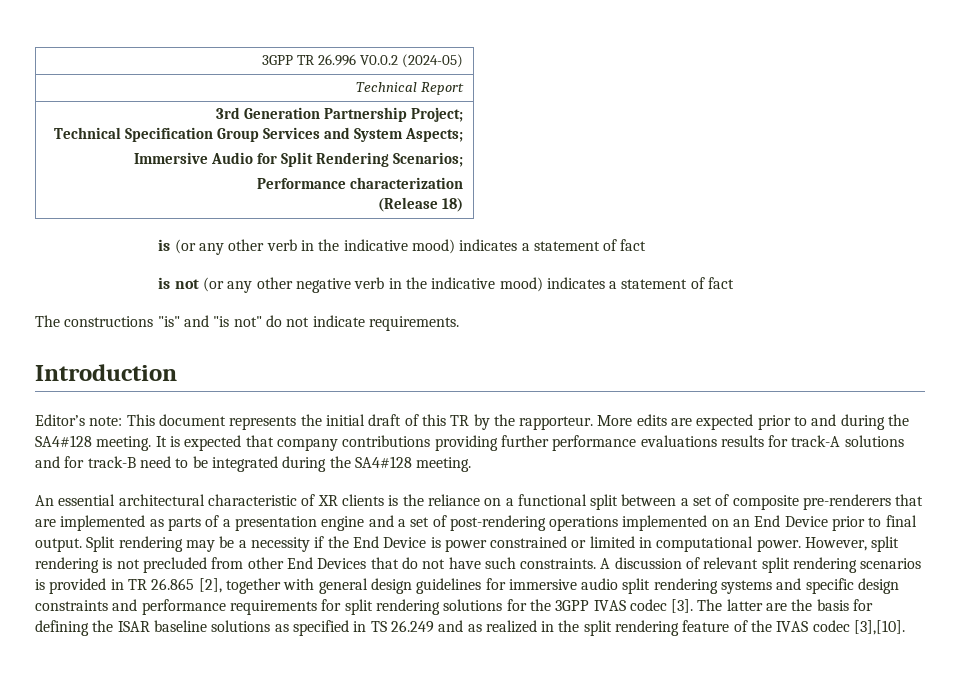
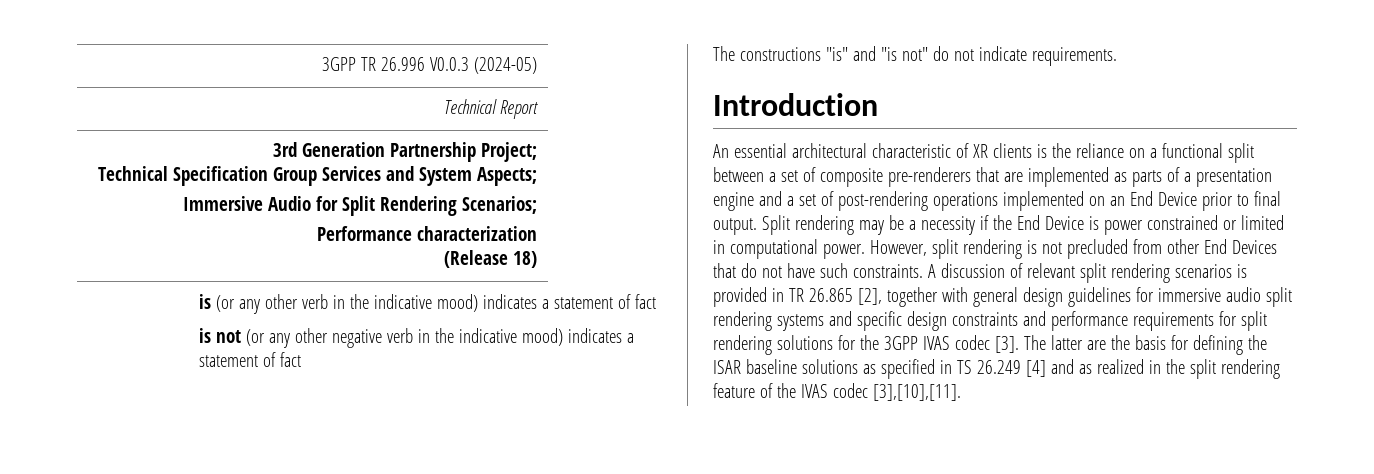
- 3GPP TR 26.996 V0.0.2 (2024-05)
+ 3GPP TR 26.996 V0.0.3 (2024-05)
- Editor’s note: This document represents the initial draft of this TR by the rapporteur. More edits are expected prior to and during the SA4#128 meeting. It is expected that company contributions providing further performance evaluations results for track-A solutions and for track-B need to be integrated during the SA4#128 meeting.
- The latter are the basis for defining the ISAR baseline solutions as specified in TS 26.249 and as realized in the split rendering feature of the IVAS codec [3],[10].
+ The latter are the basis for defining the ISAR baseline solutions as specified in TS 26.249 [4] and as realized in the split rendering feature of the IVAS codec [3],[10],[11].

